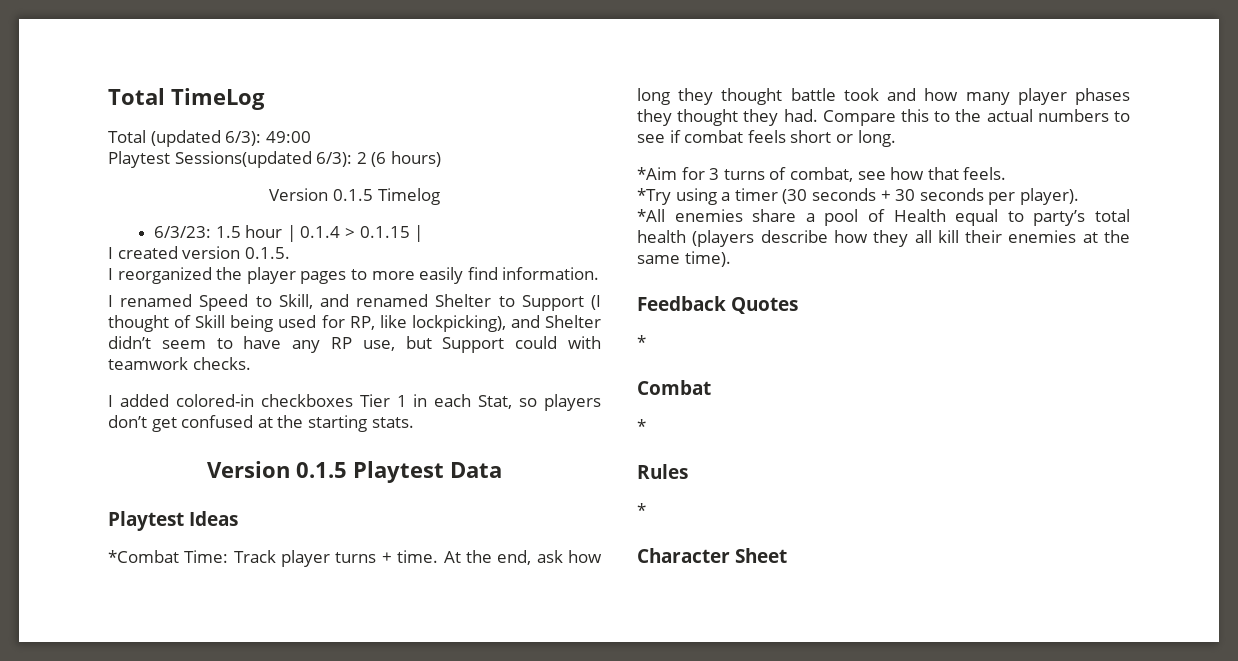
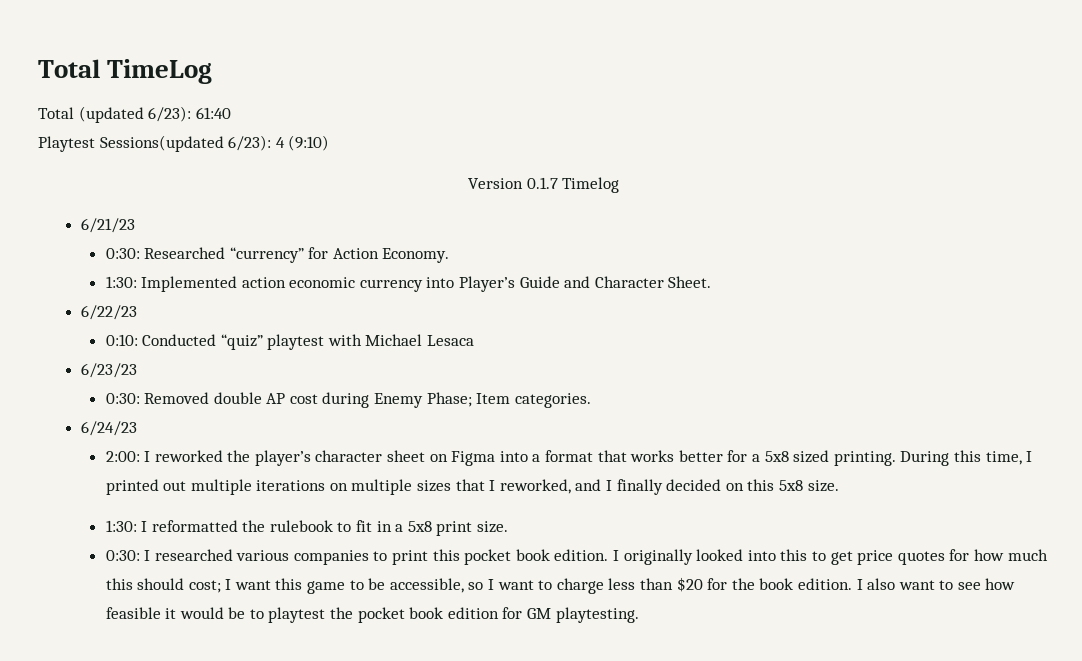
- Total (updated 6/3): 49:00
+ Total (updated 6/23): 61:40
- Playtest Sessions(updated 6/3): 2 (6 hours)
- Version 0.1.5 Timelog
+ Playtest Sessions(updated 6/23): 4 (9:10)
+ Version 0.1.7 Timelog
- 6/3/23: 1.5 hour | 0.1.4 > 0.1.15 |
- I created version 0.1.5.
- I reorganized the player pages to more easily find information.
- I renamed Speed to Skill, and renamed Shelter to Support (I thought of Skill being used for RP, like lockpicking), and Shelter didn’t seem to have any RP use, but Support could with teamwork checks.
- I added colored-in checkboxes Tier 1 in each Stat, so players don’t get confused at the starting stats.
- Version 0.1.5 Playtest Data
- Playtest Ideas
- *Combat Time: Track player turns + time. At the end, ask how long they thought battle took and how many player phases they thought they had. Compare this to the actual numbers to see if combat feels short or long.
- *Aim for 3 turns of combat, see how that feels.
- *Try using a timer (30 seconds + 30 seconds per player).
- *All enemies share a pool of Health equal to party’s total health (players describe how they all kill their enemies at the same time).
- Feedback Quotes
- *
- Combat
- *
- Rules
- *
- Character Sheet
+ 6/21/23
+ 0:30: Researched “currency” for Action Economy.
+ 1:30: Implemented action economic currency into Player’s Guide and Character Sheet.
+ 6/22/23
+ 0:10: Conducted “quiz” playtest with Michael Lesaca
+ 6/23/23
+ 0:30: Removed double AP cost during Enemy Phase; Item categories.
+ 6/24/23
+ 2:00: I reworked the player’s character sheet on Figma into a format that works better for a 5x8 sized printing. During this time, I printed out multiple iterations on multiple sizes that I reworked, and I finally decided on this 5x8 size.
+ 1:30: I reformatted the rulebook to fit in a 5x8 print size.
+ 0:30: I researched various companies to print this pocket book edition. I originally looked into this to get price quotes for how much this should cost; I want this game to be accessible, so I want to charge less than $20 for the book edition. I also want to see how feasible it would be to playtest the pocket book edition for GM playtesting.

